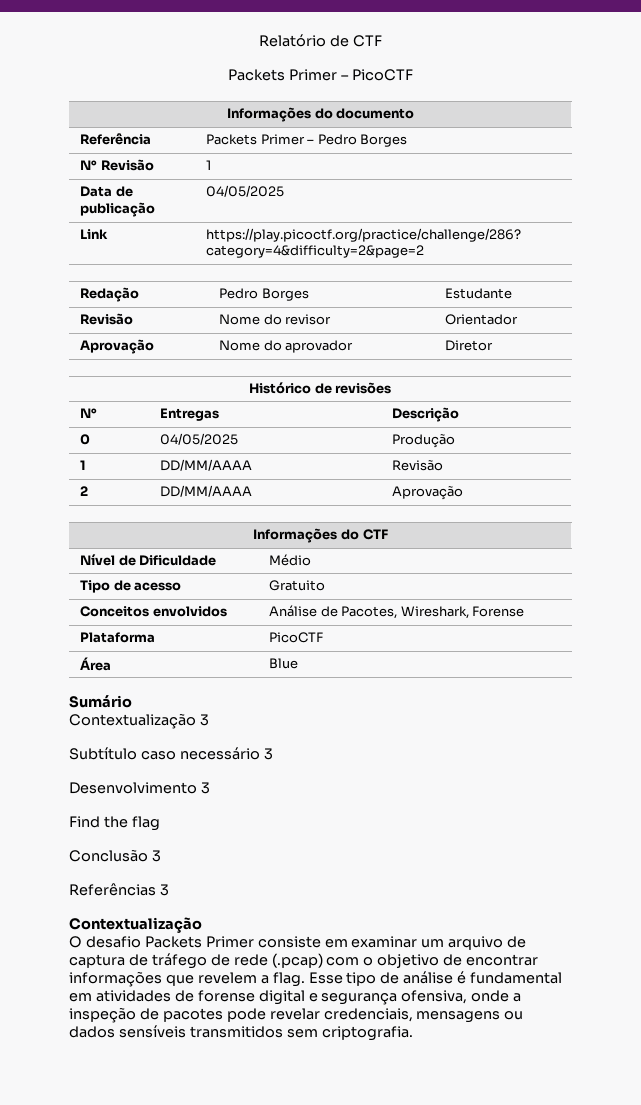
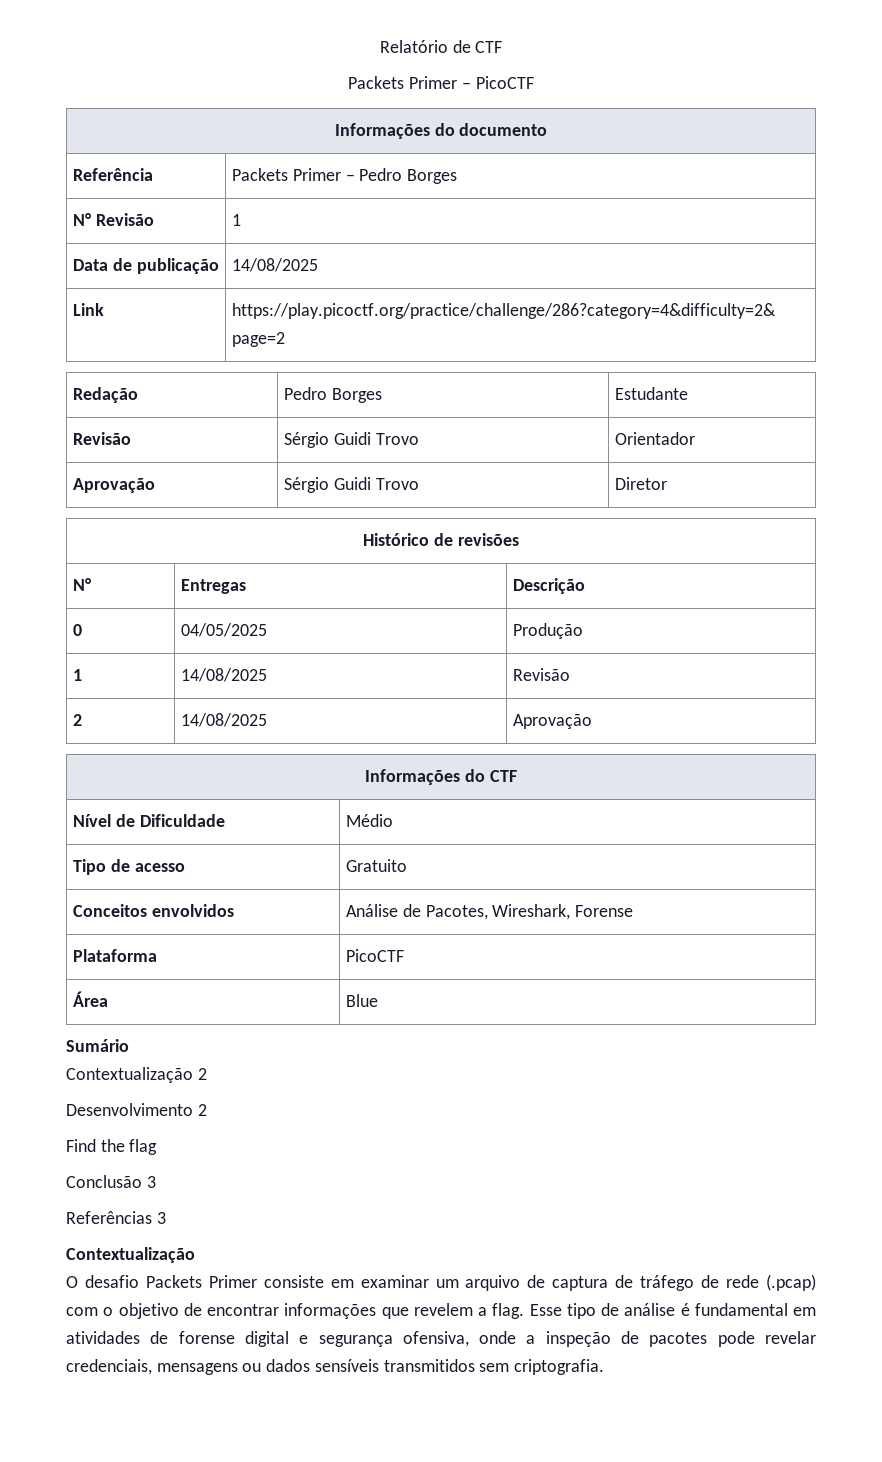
- Data de publicação | 04/05/2025
+ Data de publicação | 14/08/2025
- Revisão | Nome do revisor | Orientador
+ Revisão | Sérgio Guidi Trovo | Orientador
- Aprovação | Nome do aprovador | Diretor
+ Aprovação | Sérgio Guidi Trovo | Diretor
- 1 | DD/MM/AAAA | Revisão
+ 1 | 14/08/2025 | Revisão
- 2 | DD/MM/AAAA | Aprovação
+ 2 | 14/08/2025 | Aprovação
- Contextualização 3
- Subtítulo caso necessário 3
+ Contextualização 2
- Desenvolvimento 3
+ Desenvolvimento 2

